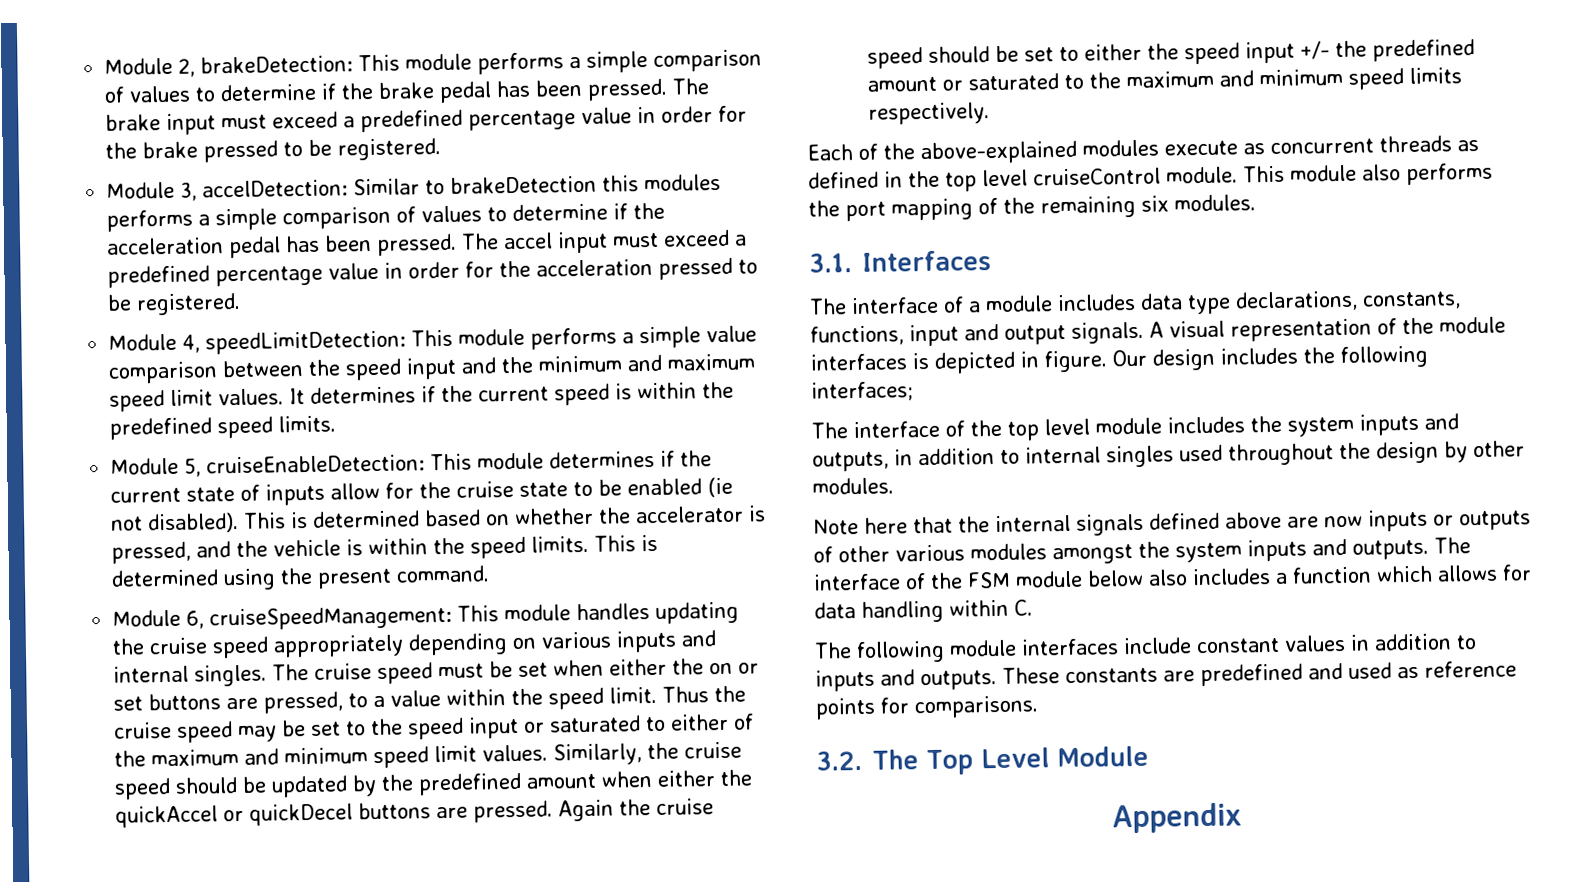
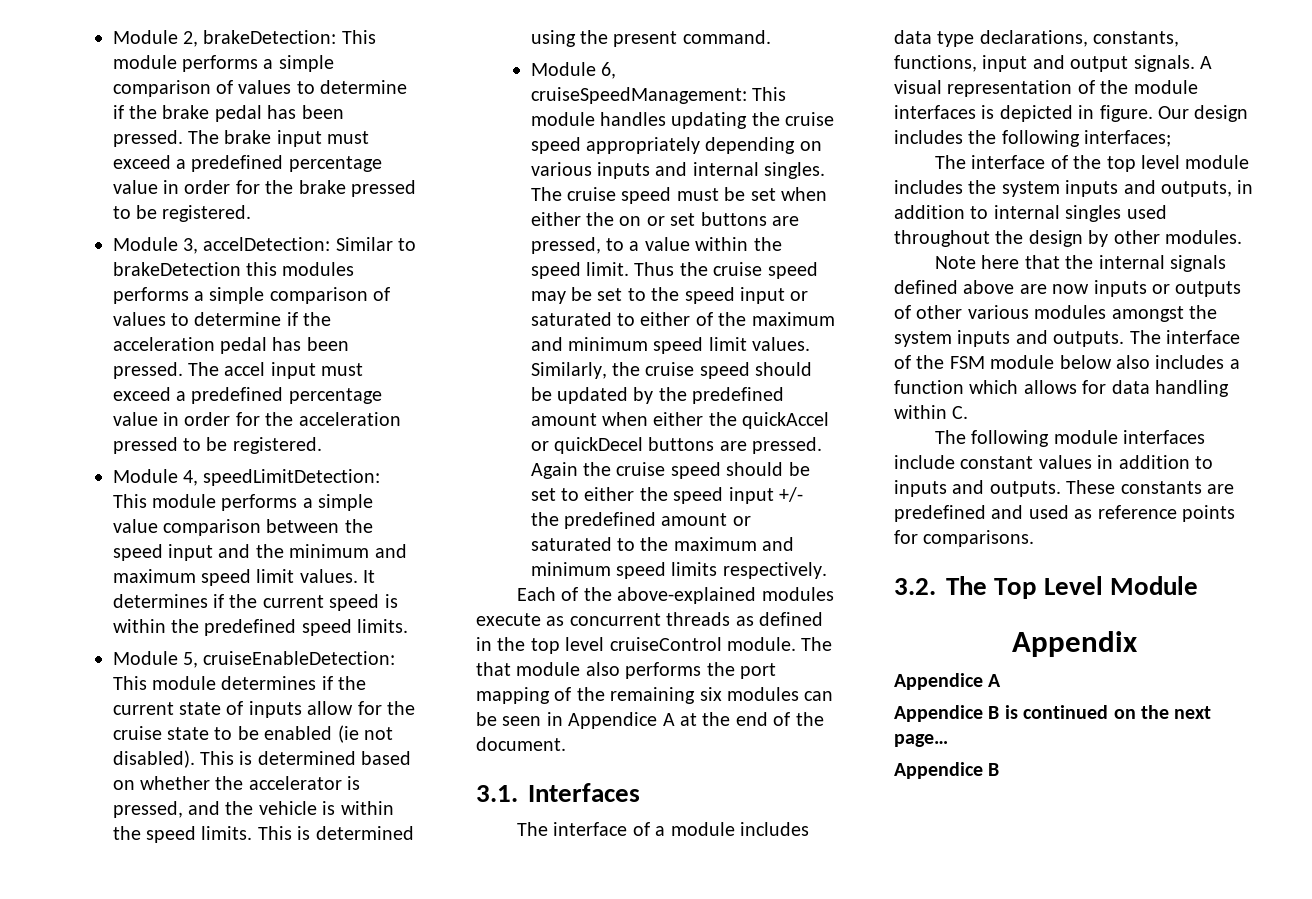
- This module also performs the port mapping of the remaining six modules.
+ The that module also performs the port mapping of the remaining six modules can be seen in Appendice A at the end of the document.
  Appendix
+ Appendice A
+ Appendice B is continued on the next page…
+ Appendice B

